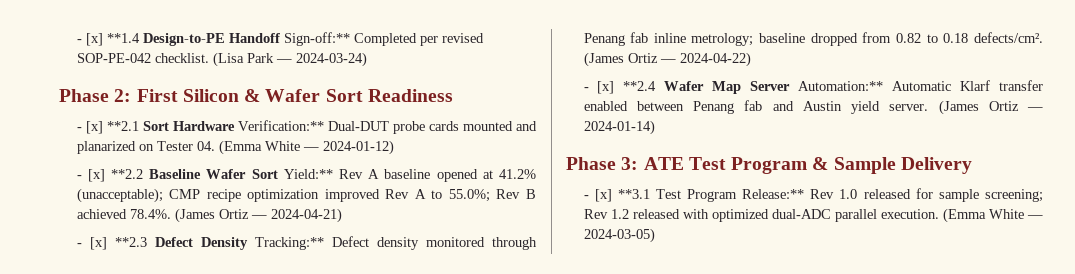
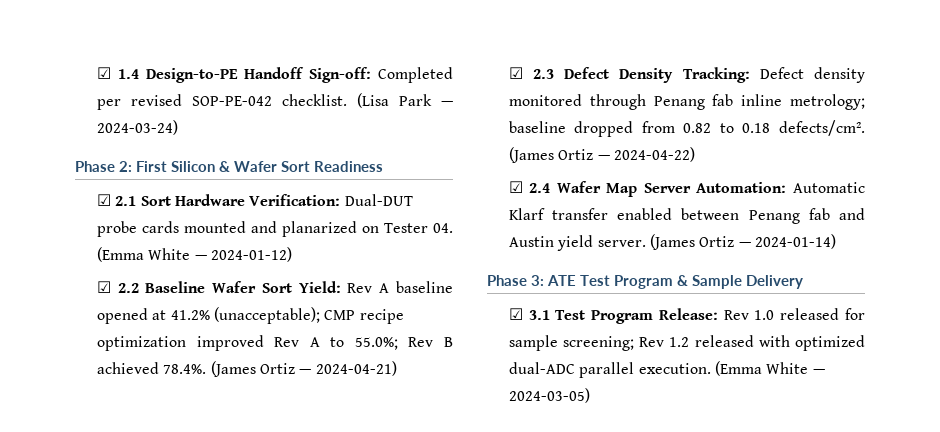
- - [x] **1.4 Design-to-PE Handoff Sign-off:** Completed per revised SOP-PE-042 checklist.
+ ☑ 1.4 Design-to-PE Handoff Sign-off: Completed per revised SOP-PE-042 checklist.
- - [x] **2.1 Sort Hardware Verification:** Dual-DUT probe cards mounted and planarized on Tester 04. (Emma White — 2024-01-12)
+ ☑ 2.1 Sort Hardware Verification: Dual-DUT probe cards mounted and planarized on Tester 04. (Emma White — 2024-01-12)
- - [x] **2.2 Baseline Wafer Sort Yield:** Rev A baseline opened at 41.2% (unacceptable); CMP recipe optimization improved Rev A to 55.0%; Rev B achieved 78.4%. (James Ortiz — 2024-04-21)
+ ☑ 2.2 Baseline Wafer Sort Yield: Rev A baseline opened at 41.2% (unacceptable); CMP recipe optimization improved Rev A to 55.0%; Rev B achieved 78.4%. (James Ortiz — 2024-04-21)
- - [x] **2.3 Defect Density Tracking:** Defect density monitored through Penang fab inline metrology; baseline dropped from 0.82 to 0.18 defects/cm².
+ ☑ 2.3 Defect Density Tracking: Defect density monitored through Penang fab inline metrology; baseline dropped from 0.82 to 0.18 defects/cm².
- - [x] **2.4 Wafer Map Server Automation:** Automatic Klarf transfer enabled between Penang fab and Austin yield server.
+ ☑ 2.4 Wafer Map Server Automation: Automatic Klarf transfer enabled between Penang fab and Austin yield server.
- - [x] **3.1 Test Program Release:** Rev 1.0 released for sample screening; Rev 1.2 released with optimized dual-ADC parallel execution.
+ ☑ 3.1 Test Program Release: Rev 1.0 released for sample screening; Rev 1.2 released with optimized dual-ADC parallel execution.

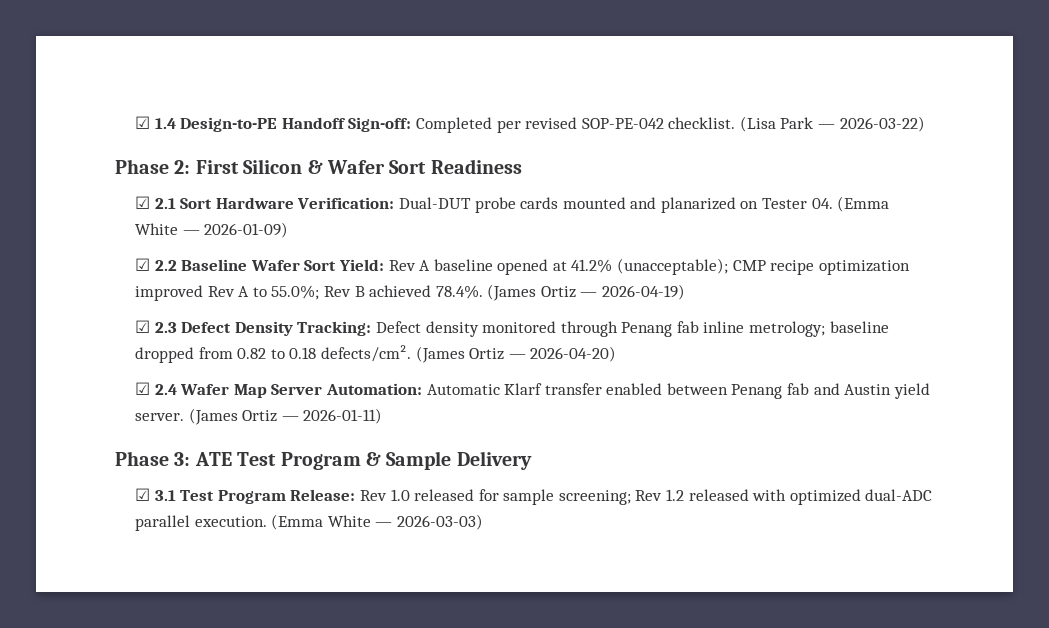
- (Lisa Park — 2024-03-24)
+ (Lisa Park — 2026-03-22)
- ☑ 2.1 Sort Hardware Verification: Dual-DUT probe cards mounted and planarized on Tester 04. (Emma White — 2024-01-12)
+ ☑ 2.1 Sort Hardware Verification: Dual-DUT probe cards mounted and planarized on Tester 04. (Emma White — 2026-01-09)
- ☑ 2.2 Baseline Wafer Sort Yield: Rev A baseline opened at 41.2% (unacceptable); CMP recipe optimization improved Rev A to 55.0%; Rev B achieved 78.4%. (James Ortiz — 2024-04-21)
+ ☑ 2.2 Baseline Wafer Sort Yield: Rev A baseline opened at 41.2% (unacceptable); CMP recipe optimization improved Rev A to 55.0%; Rev B achieved 78.4%. (James Ortiz — 2026-04-19)
- (James Ortiz — 2024-04-22)
+ (James Ortiz — 2026-04-20)
- (James Ortiz — 2024-01-14)
+ (James Ortiz — 2026-01-11)
- (Emma White — 2024-03-05)
+ (Emma White — 2026-03-03)

